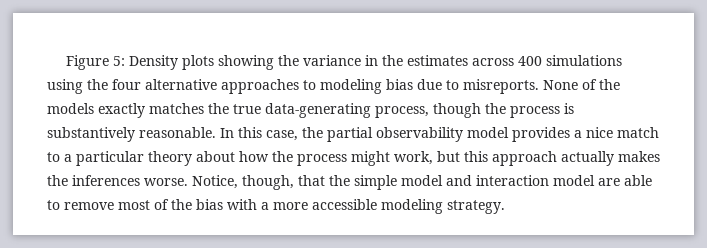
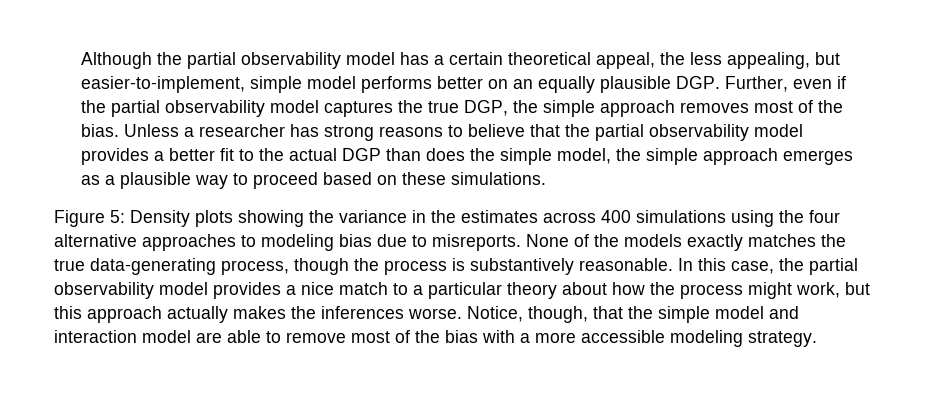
+ Although the partial observability model has a certain theoretical appeal, the less appealing, but easier-to-implement, simple model performs better on an equally plausible DGP. Further, even if the partial observability model captures the true DGP, the simple approach removes most of the bias. Unless a researcher has strong reasons to believe that the partial observability model provides a better fit to the actual DGP than does the simple model, the simple approach emerges as a plausible way to proceed based on these simulations.

